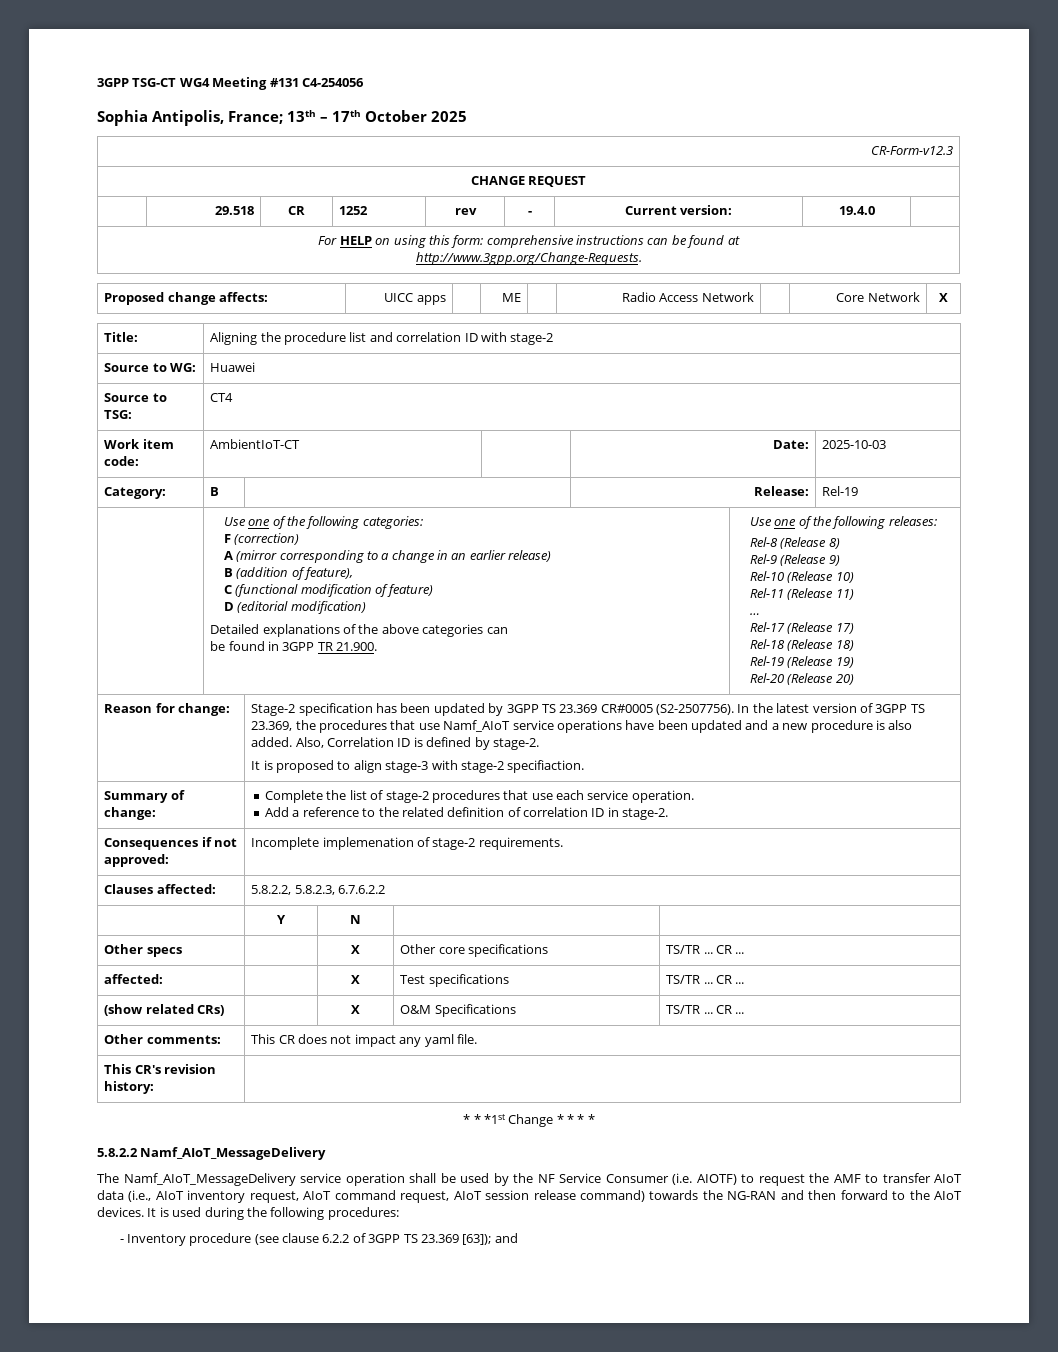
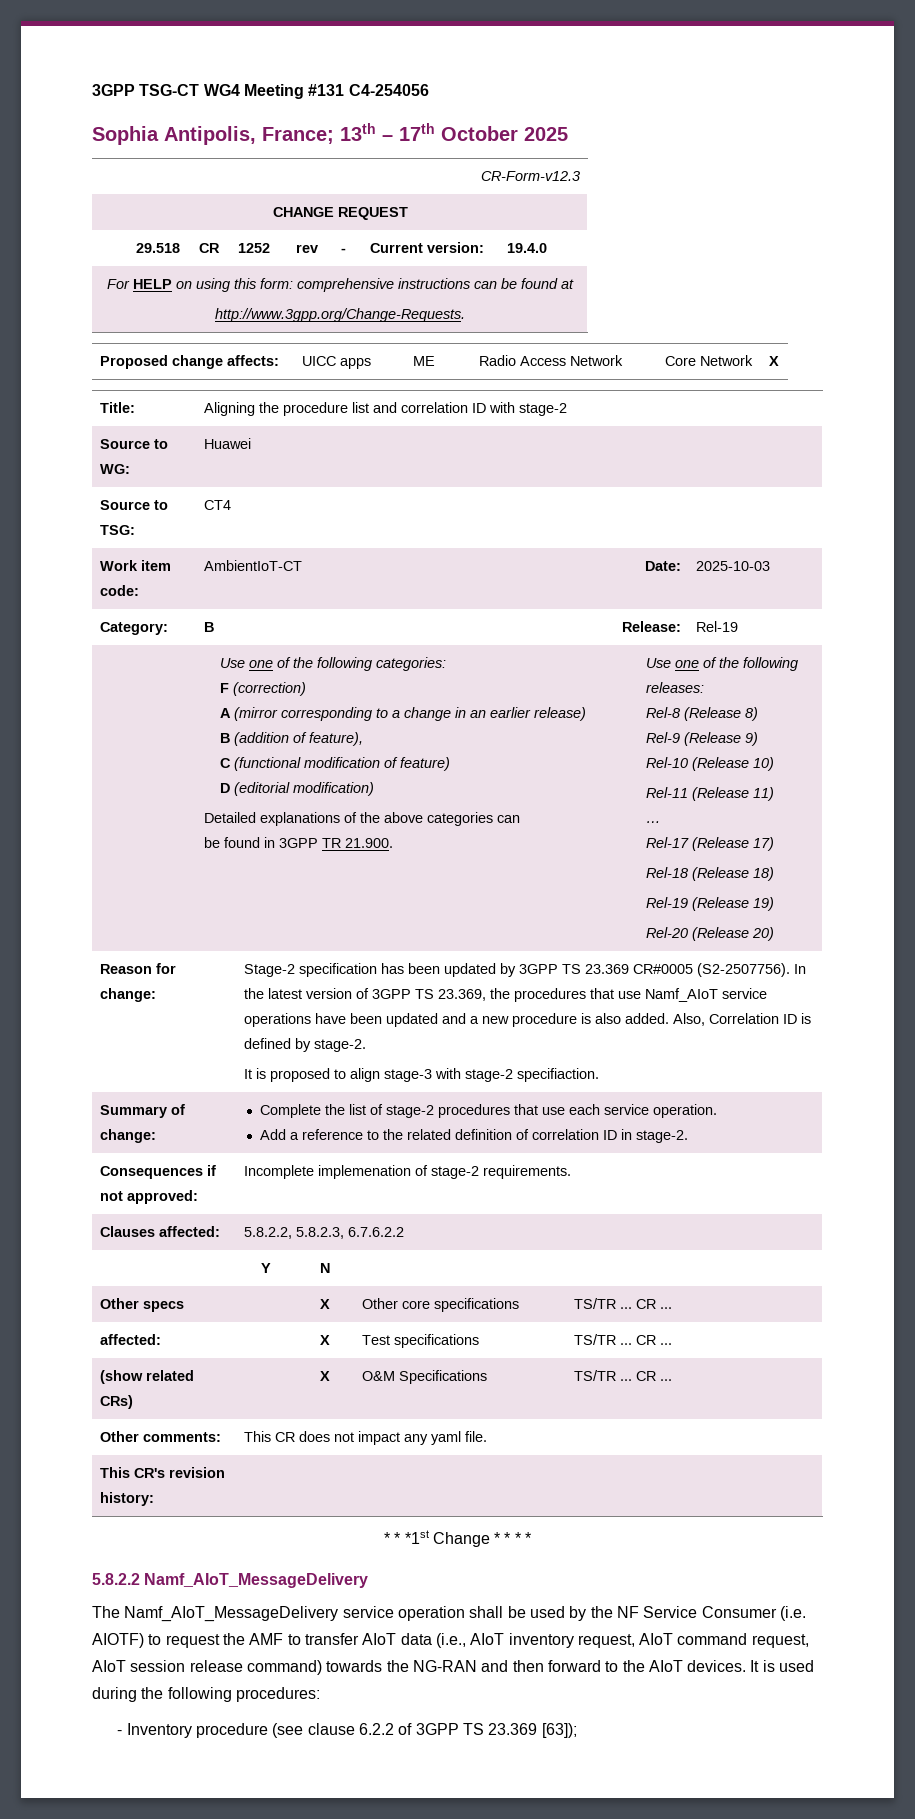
- - Inventory procedure (see clause 6.2.2 of 3GPP TS 23.369 [63]); and
+ - Inventory procedure (see clause 6.2.2 of 3GPP TS 23.369 [63]);

